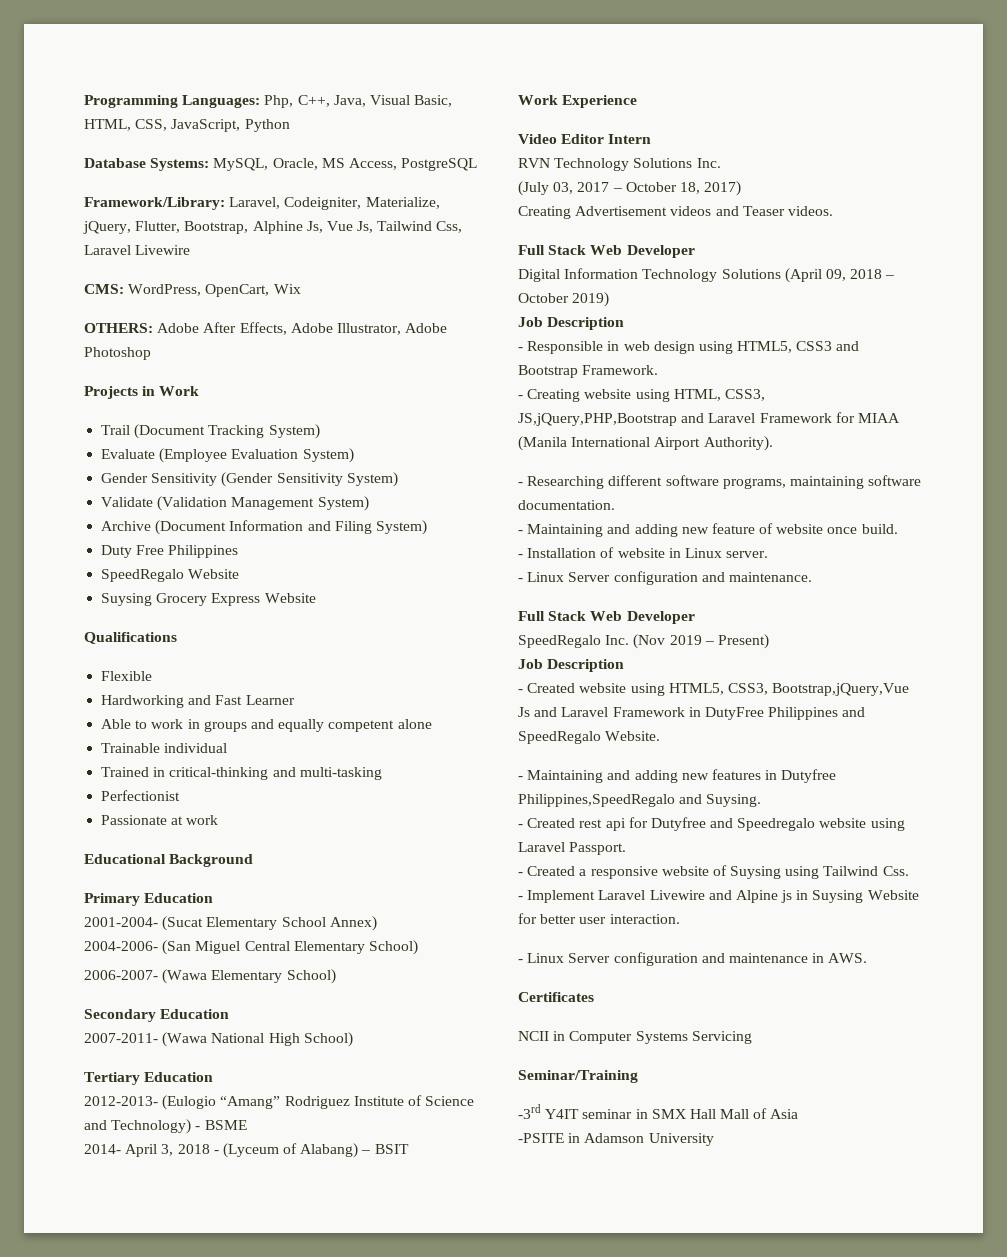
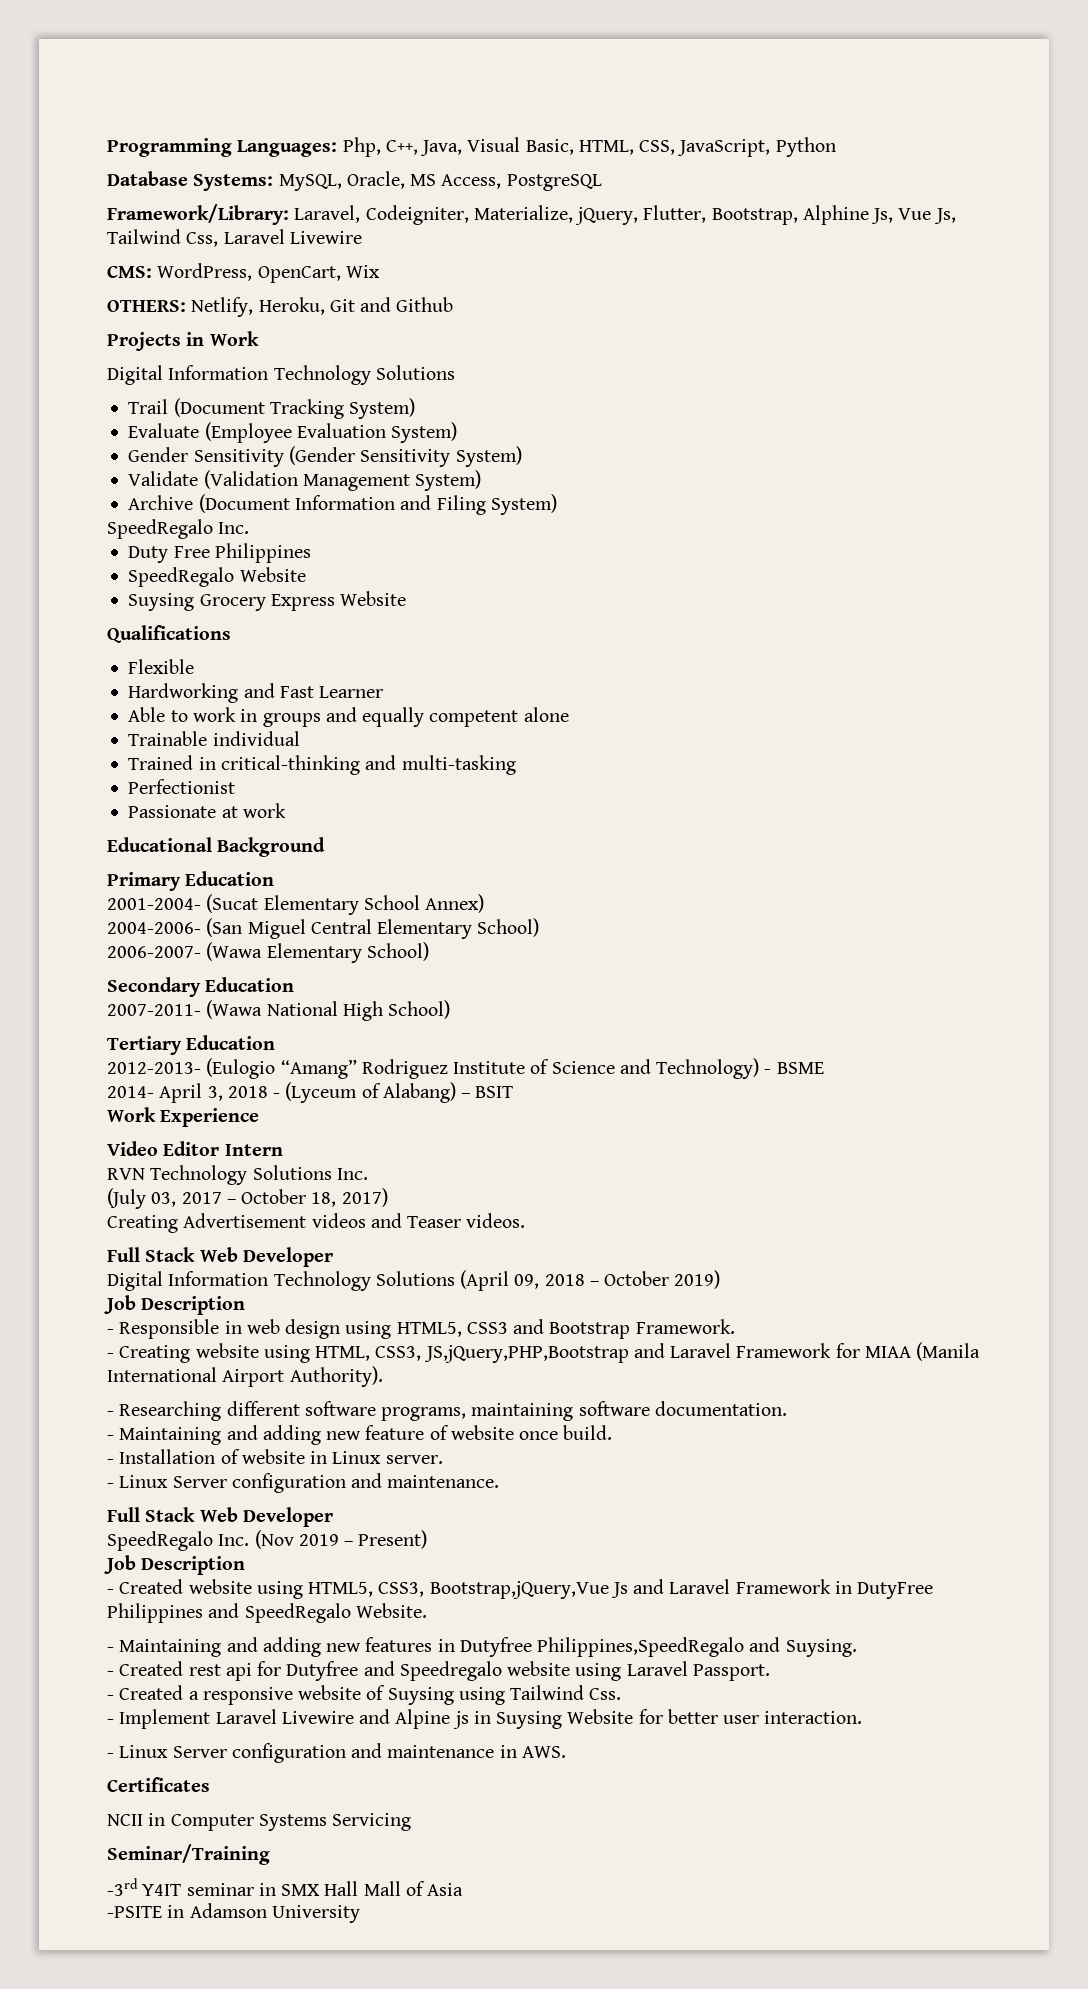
- OTHERS: Adobe After Effects, Adobe Illustrator, Adobe Photoshop
+ OTHERS: Netlify, Heroku, Git and Github
  Projects in Work
+ Digital Information Technology Solutions
  Archive (Document Information and Filing System)
+ SpeedRegalo Inc.

